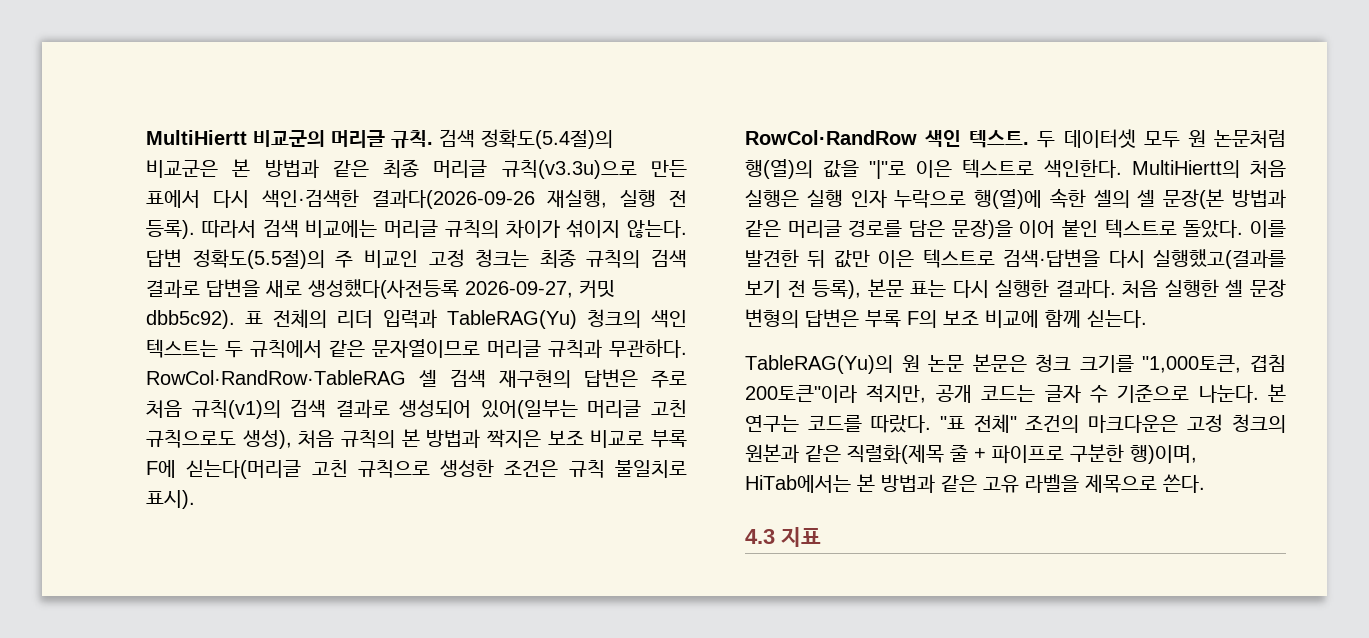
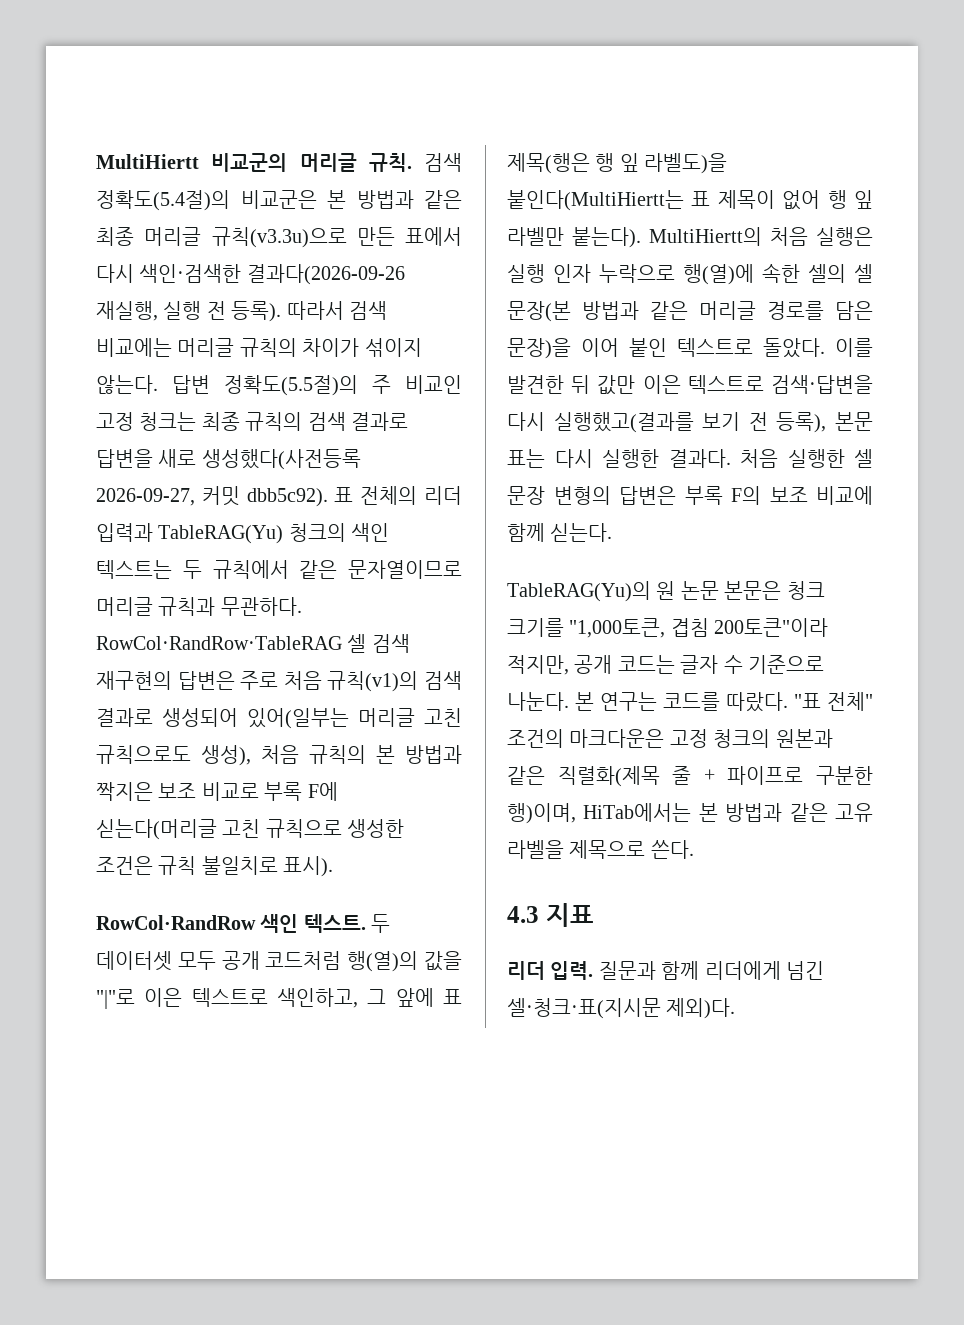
- 두 데이터셋 모두 원 논문처럼 행(열)의 값을 "|"로 이은 텍스트로 색인한다.
+ 두 데이터셋 모두 공개 코드처럼 행(열)의 값을 "|"로 이은 텍스트로 색인하고, 그 앞에 표 제목(행은 행 잎 라벨도)을 붙인다(MultiHiertt는 표 제목이 없어 행 잎 라벨만 붙는다).
+ 리더 입력. 질문과 함께 리더에게 넘긴 셀·청크·표(지시문 제외)다.

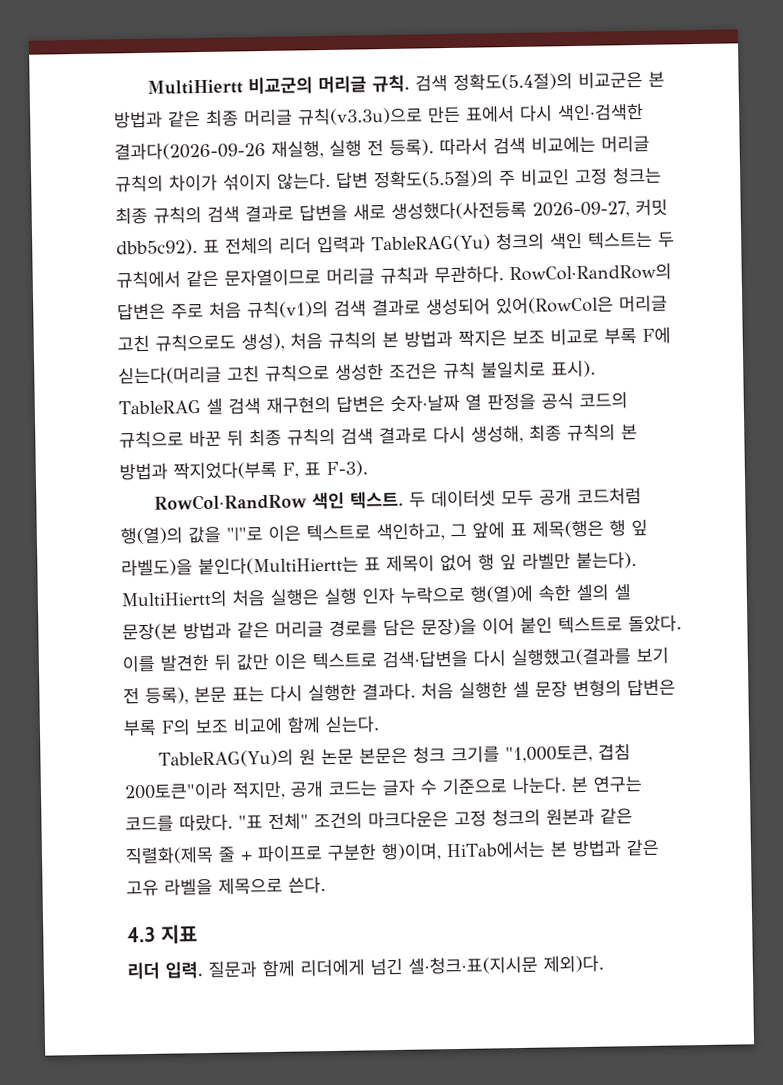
- RowCol·RandRow·TableRAG 셀 검색 재구현의 답변은 주로 처음 규칙(v1)의 검색 결과로 생성되어 있어(일부는 머리글 고친 규칙으로도 생성), 처음 규칙의 본 방법과 짝지은 보조 비교로 부록 F에 싣는다(머리글 고친 규칙으로 생성한 조건은 규칙 불일치로 표시).
+ RowCol·RandRow의 답변은 주로 처음 규칙(v1)의 검색 결과로 생성되어 있어(RowCol은 머리글 고친 규칙으로도 생성), 처음 규칙의 본 방법과 짝지은 보조 비교로 부록 F에 싣는다(머리글 고친 규칙으로 생성한 조건은 규칙 불일치로 표시). TableRAG 셀 검색 재구현의 답변은 숫자·날짜 열 판정을 공식 코드의 규칙으로 바꾼 뒤 최종 규칙의 검색 결과로 다시 생성해, 최종 규칙의 본 방법과 짝지었다(부록 F, 표 F-3).

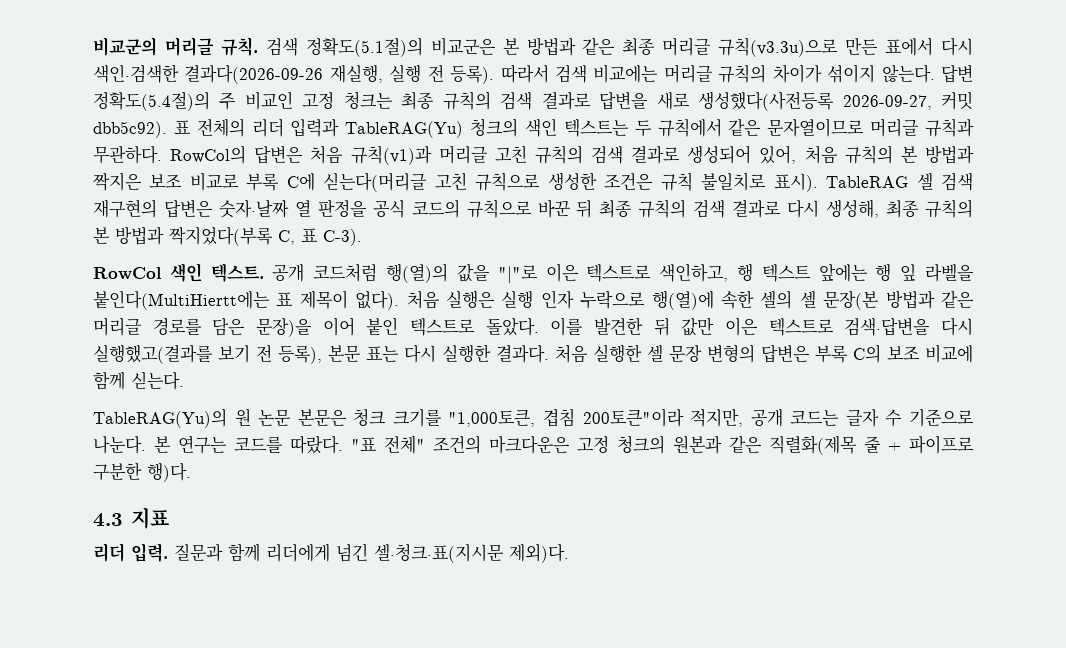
- MultiHiertt 비교군의 머리글 규칙.
+ 비교군의 머리글 규칙.
- 검색 정확도(5.4절)의 비교군은 본 방법과 같은 최종 머리글 규칙(v3.3u)으로 만든 표에서 다시 색인·검색한 결과다(2026-09-26 재실행, 실행 전 등록).
+ 검색 정확도(5.1절)의 비교군은 본 방법과 같은 최종 머리글 규칙(v3.3u)으로 만든 표에서 다시 색인·검색한 결과다(2026-09-26 재실행, 실행 전 등록).
- 답변 정확도(5.5절)의 주 비교인 고정 청크는 최종 규칙의 검색 결과로 답변을 새로 생성했다(사전등록 2026-09-27, 커밋 dbb5c92).
+ 답변 정확도(5.4절)의 주 비교인 고정 청크는 최종 규칙의 검색 결과로 답변을 새로 생성했다(사전등록 2026-09-27, 커밋 dbb5c92).
- RowCol·RandRow의 답변은 주로 처음 규칙(v1)의 검색 결과로 생성되어 있어(RowCol은 머리글 고친 규칙으로도 생성), 처음 규칙의 본 방법과 짝지은 보조 비교로 부록 F에 싣는다(머리글 고친 규칙으로 생성한 조건은 규칙 불일치로 표시).
+ RowCol의 답변은 처음 규칙(v1)과 머리글 고친 규칙의 검색 결과로 생성되어 있어, 처음 규칙의 본 방법과 짝지은 보조 비교로 부록 C에 싣는다(머리글 고친 규칙으로 생성한 조건은 규칙 불일치로 표시).
- TableRAG 셀 검색 재구현의 답변은 숫자·날짜 열 판정을 공식 코드의 규칙으로 바꾼 뒤 최종 규칙의 검색 결과로 다시 생성해, 최종 규칙의 본 방법과 짝지었다(부록 F, 표 F-3).
- RowCol·RandRow 색인 텍스트. 두 데이터셋 모두 공개 코드처럼 행(열)의 값을 "|"로 이은 텍스트로 색인하고, 그 앞에 표 제목(행은 행 잎 라벨도)을 붙인다(MultiHiertt는 표 제목이 없어 행 잎 라벨만 붙는다). MultiHiertt의 처음 실행은 실행 인자 누락으로 행(열)에 속한 셀의 셀 문장(본 방법과 같은 머리글 경로를 담은 문장)을 이어 붙인 텍스트로 돌았다.
+ TableRAG 셀 검색 재구현의 답변은 숫자·날짜 열 판정을 공식 코드의 규칙으로 바꾼 뒤 최종 규칙의 검색 결과로 다시 생성해, 최종 규칙의 본 방법과 짝지었다(부록 C, 표 C-3).
+ RowCol 색인 텍스트. 공개 코드처럼 행(열)의 값을 "|"로 이은 텍스트로 색인하고, 행 텍스트 앞에는 행 잎 라벨을 붙인다(MultiHiertt에는 표 제목이 없다). 처음 실행은 실행 인자 누락으로 행(열)에 속한 셀의 셀 문장(본 방법과 같은 머리글 경로를 담은 문장)을 이어 붙인 텍스트로 돌았다.
- 처음 실행한 셀 문장 변형의 답변은 부록 F의 보조 비교에 함께 싣는다.
+ 처음 실행한 셀 문장 변형의 답변은 부록 C의 보조 비교에 함께 싣는다.
- "표 전체" 조건의 마크다운은 고정 청크의 원본과 같은 직렬화(제목 줄 + 파이프로 구분한 행)이며, HiTab에서는 본 방법과 같은 고유 라벨을 제목으로 쓴다.
+ "표 전체" 조건의 마크다운은 고정 청크의 원본과 같은 직렬화(제목 줄 + 파이프로 구분한 행)다.

